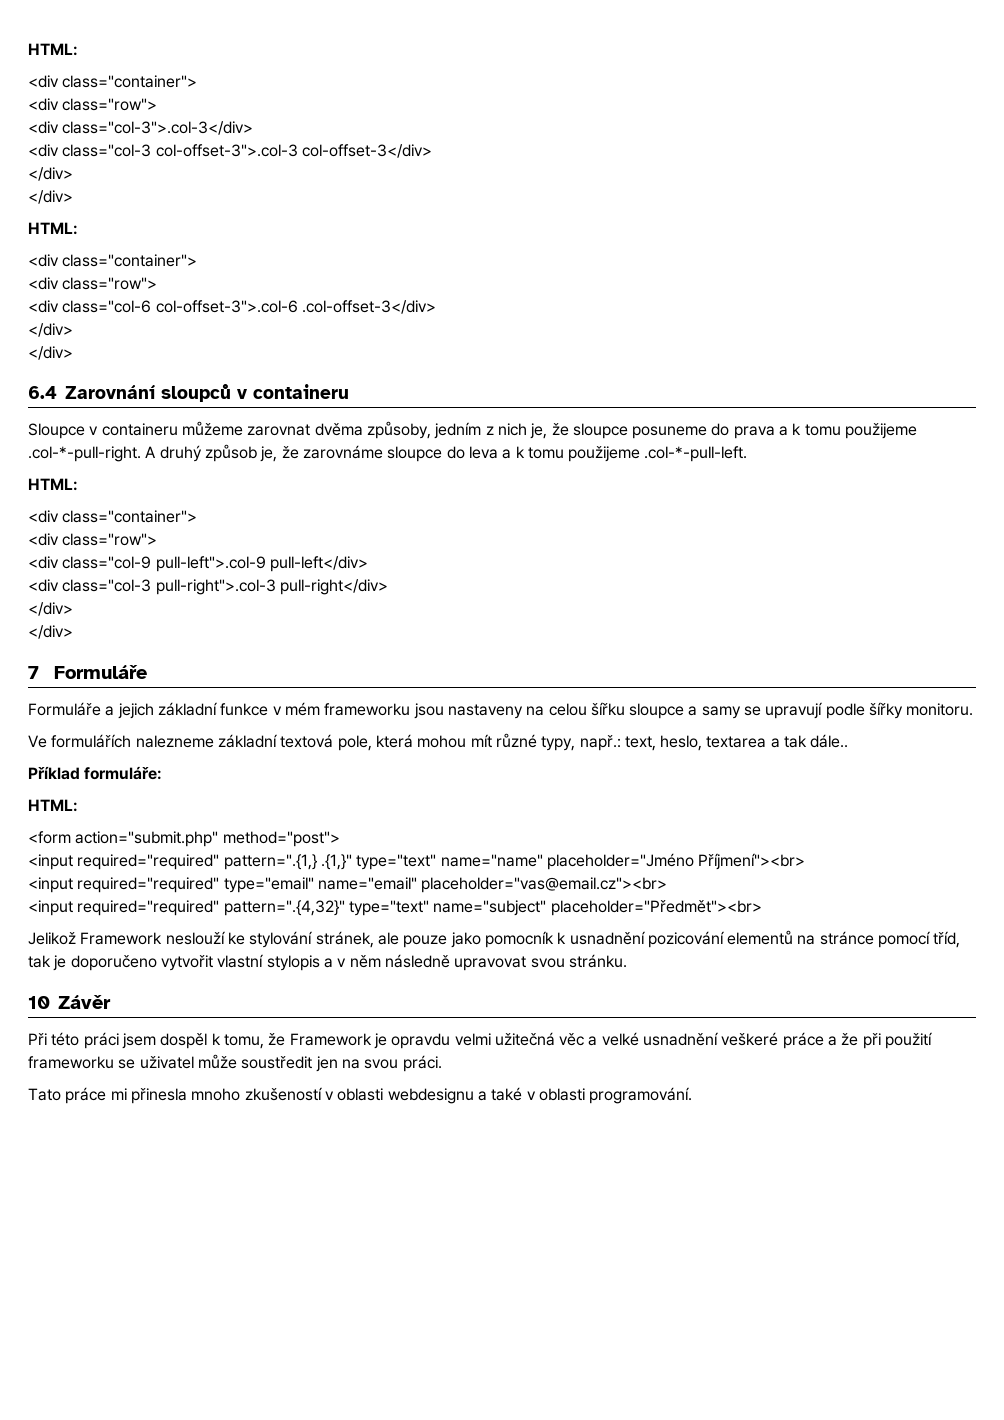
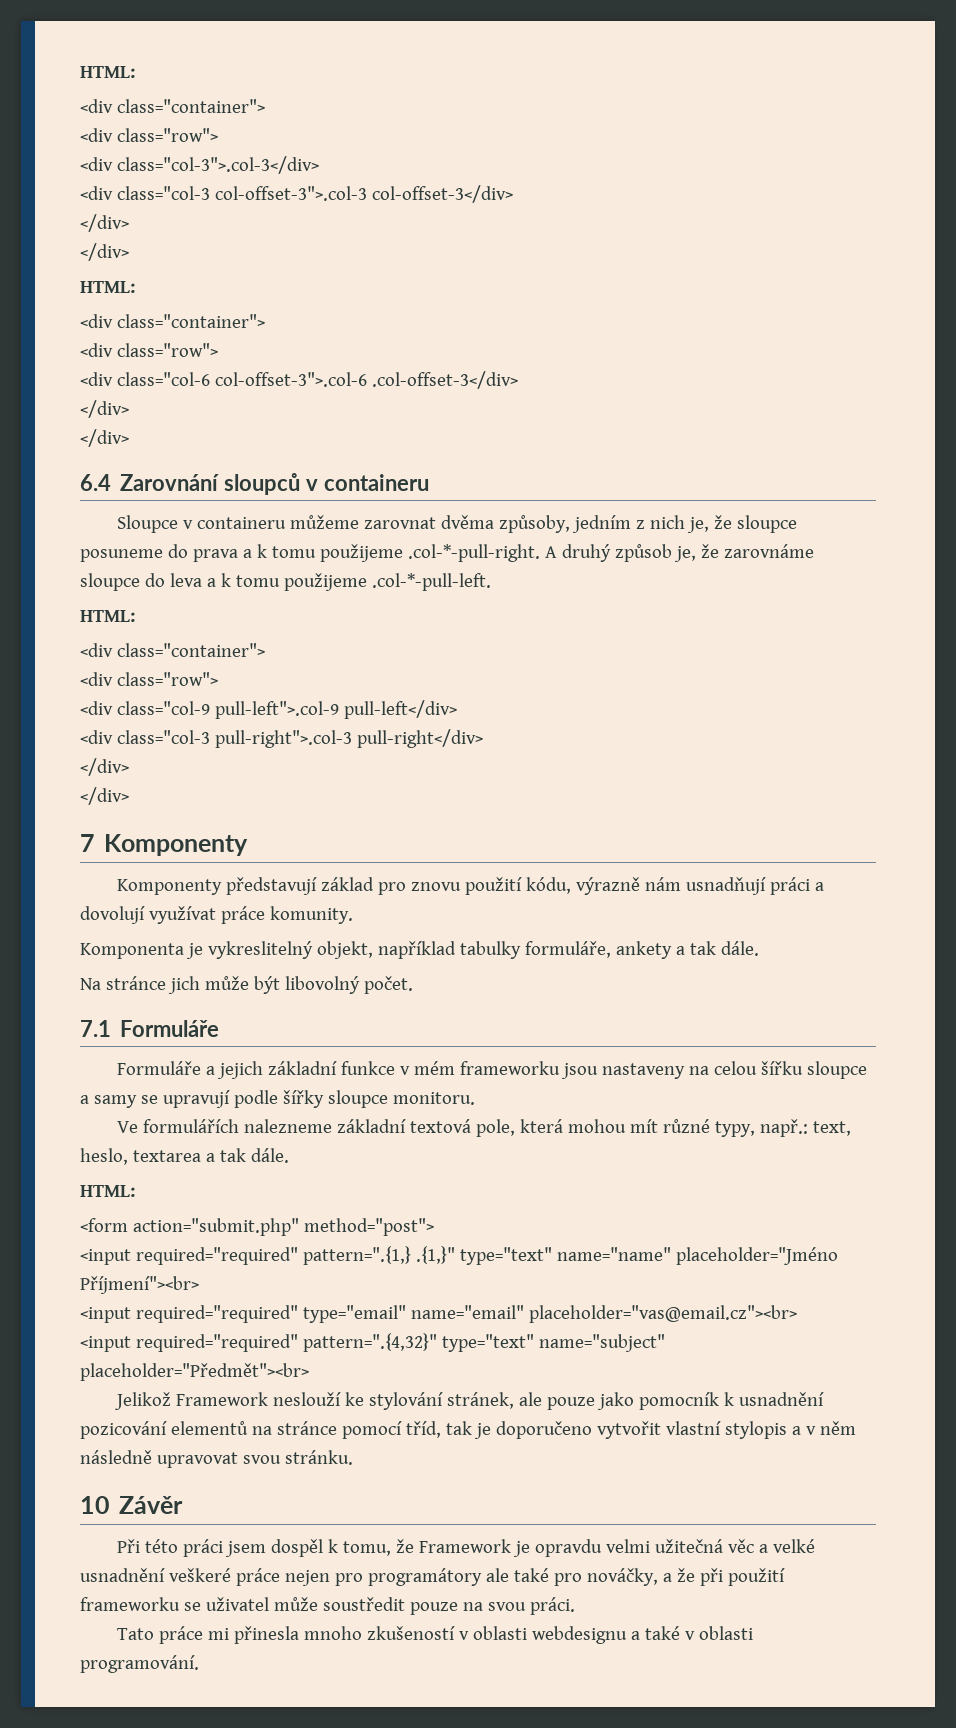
- 7 Formuláře
+ 7 Komponenty
+ Komponenty představují základ pro znovu použití kódu, výrazně nám usnadňují práci a dovolují využívat práce komunity.
+ Komponenta je vykreslitelný objekt, například tabulky formuláře, ankety a tak dále.
+ Na stránce jich může být libovolný počet.
+ 7.1 Formuláře
- Formuláře a jejich základní funkce v mém frameworku jsou nastaveny na celou šířku sloupce a samy se upravují podle šířky monitoru.
+ Formuláře a jejich základní funkce v mém frameworku jsou nastaveny na celou šířku sloupce a samy se upravují podle šířky sloupce monitoru.
- Ve formulářích nalezneme základní textová pole, která mohou mít různé typy, např.: text, heslo, textarea a tak dále..
- Příklad formuláře:
+ Ve formulářích nalezneme základní textová pole, která mohou mít různé typy, např.: text, heslo, textarea a tak dále.
- Při této práci jsem dospěl k tomu, že Framework je opravdu velmi užitečná věc a velké usnadnění veškeré práce a že při použití frameworku se uživatel může soustředit jen na svou práci.
+ Při této práci jsem dospěl k tomu, že Framework je opravdu velmi užitečná věc a velké usnadnění veškeré práce nejen pro programátory ale také pro nováčky, a že při použití frameworku se uživatel může soustředit pouze na svou práci.

